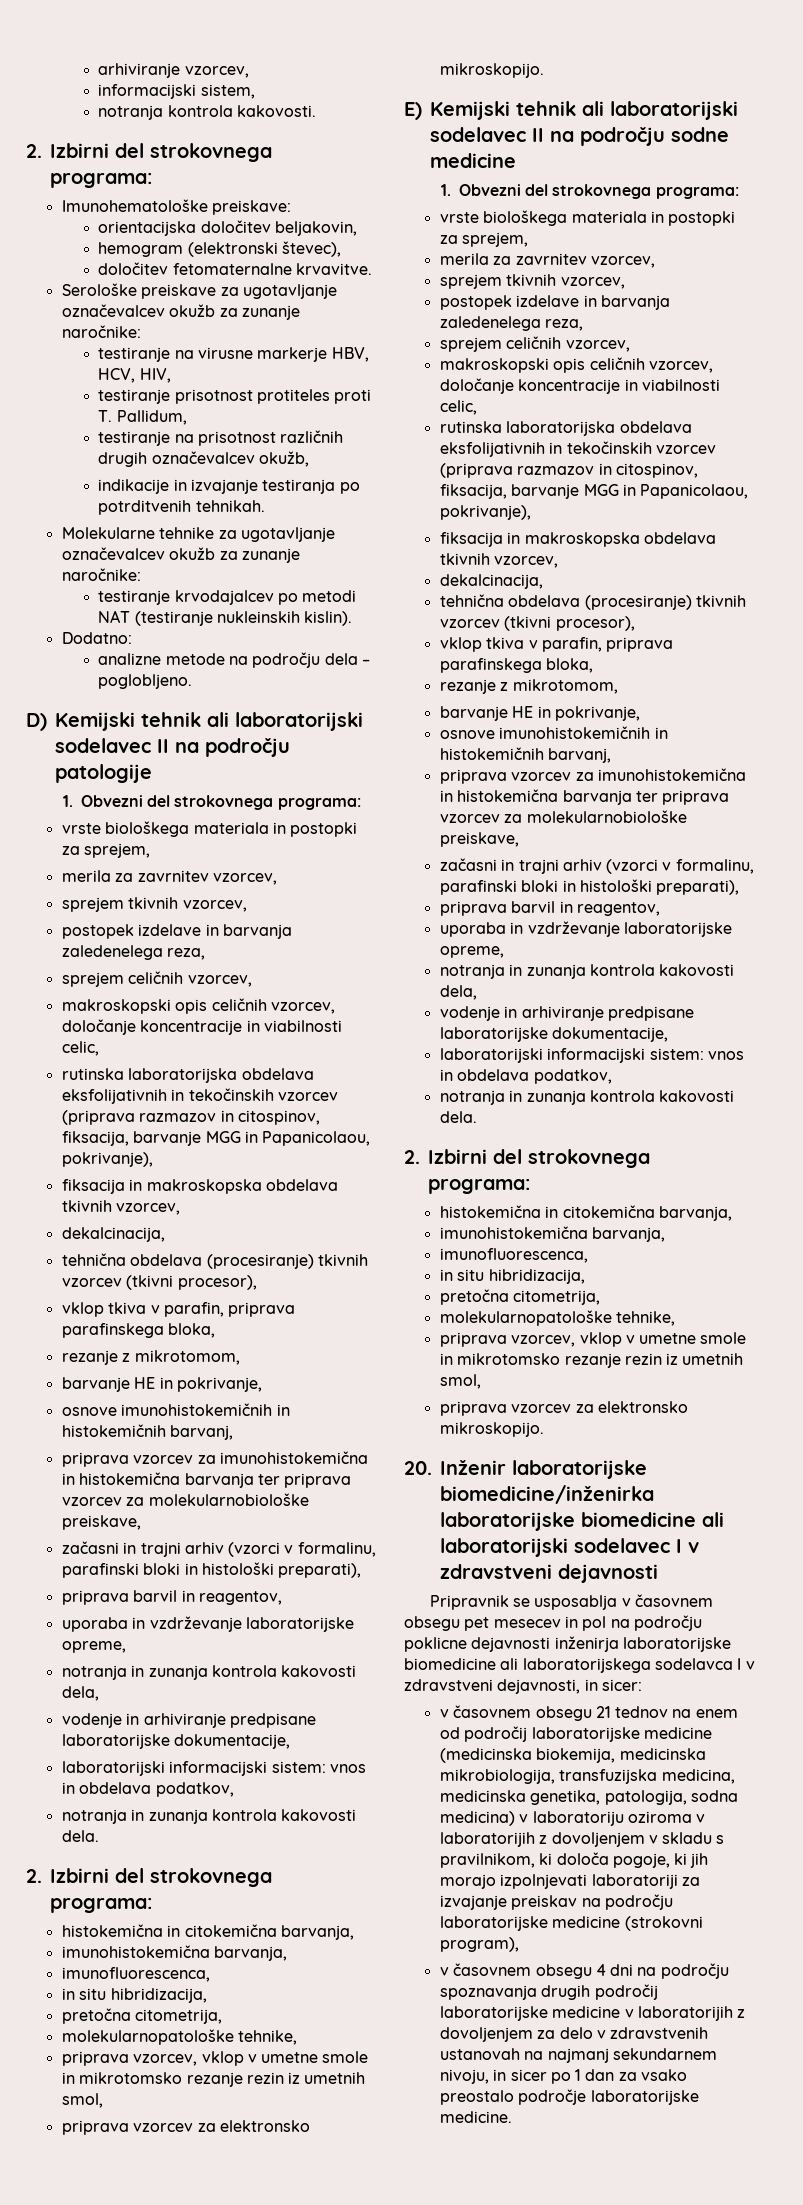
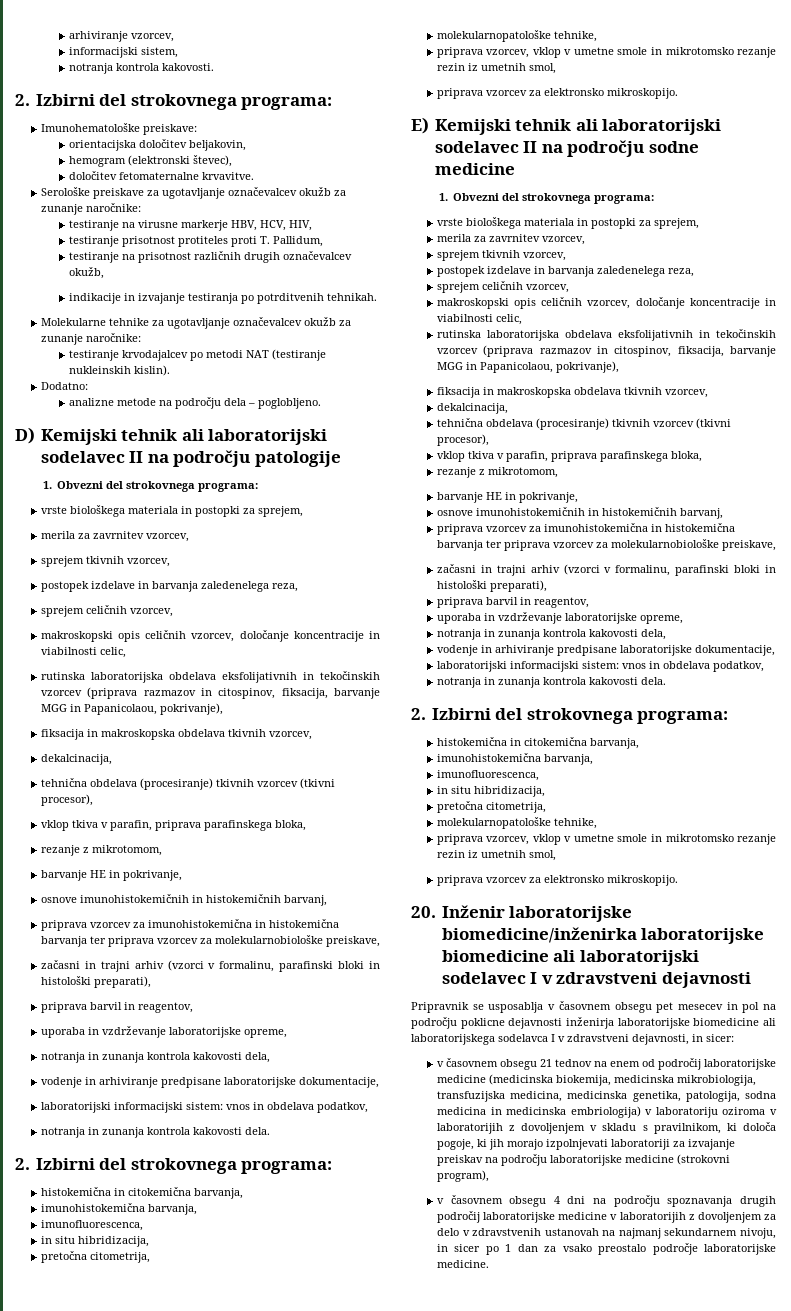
- v časovnem obsegu 21 tednov na enem od področij laboratorijske medicine (medicinska biokemija, medicinska mikrobiologija, transfuzijska medicina, medicinska genetika, patologija, sodna medicina) v laboratoriju oziroma v laboratorijih z dovoljenjem v skladu s pravilnikom, ki določa pogoje, ki jih morajo izpolnjevati laboratoriji za izvajanje preiskav na področju laboratorijske medicine (strokovni program),
+ v časovnem obsegu 21 tednov na enem od področij laboratorijske medicine (medicinska biokemija, medicinska mikrobiologija, transfuzijska medicina, medicinska genetika, patologija, sodna medicina in medicinska embriologija) v laboratoriju oziroma v laboratorijih z dovoljenjem v skladu s pravilnikom, ki določa pogoje, ki jih morajo izpolnjevati laboratoriji za izvajanje preiskav na področju laboratorijske medicine (strokovni program),

